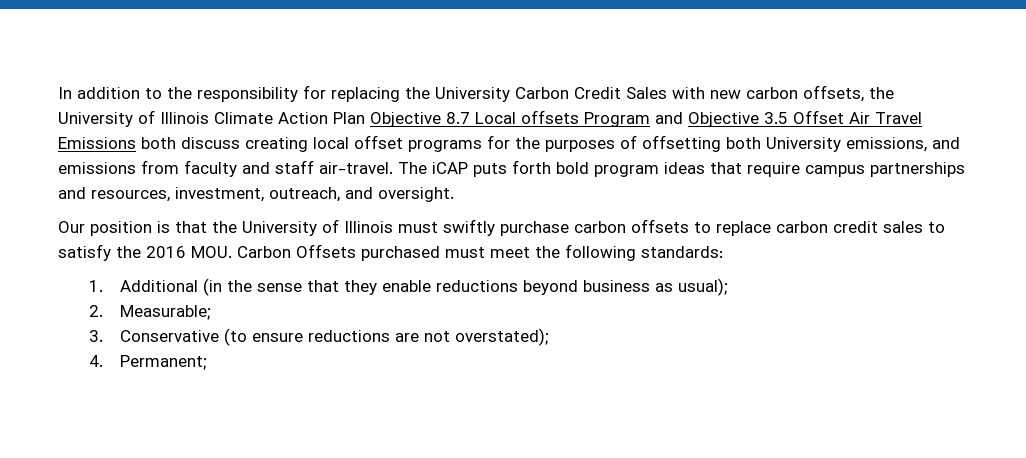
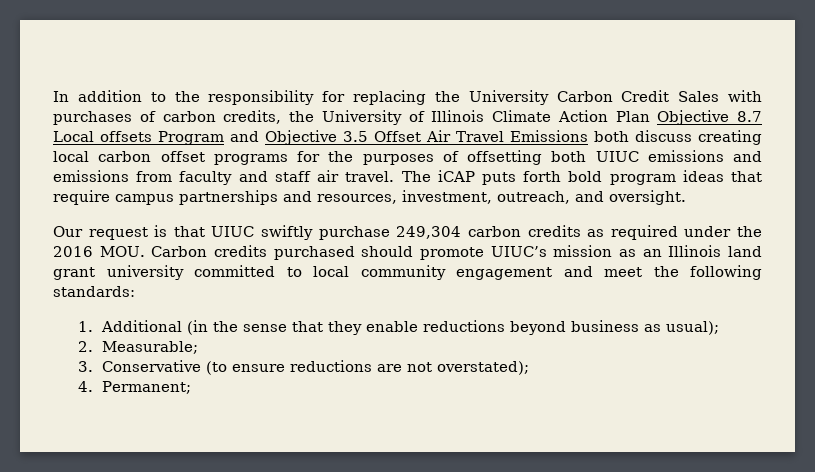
- In addition to the responsibility for replacing the University Carbon Credit Sales with new carbon offsets, the University of Illinois Climate Action Plan Objective 8.7 Local offsets Program and Objective 3.5 Offset Air Travel Emissions both discuss creating local offset programs for the purposes of offsetting both University emissions, and emissions from faculty and staff air-travel.
+ In addition to the responsibility for replacing the University Carbon Credit Sales with purchases of carbon credits, the University of Illinois Climate Action Plan Objective 8.7 Local offsets Program and Objective 3.5 Offset Air Travel Emissions both discuss creating local carbon offset programs for the purposes of offsetting both UIUC emissions and emissions from faculty and staff air travel.
- Our position is that the University of Illinois must swiftly purchase carbon offsets to replace carbon credit sales to satisfy the 2016 MOU. Carbon Offsets purchased must meet the following standards:
+ Our request is that UIUC swiftly purchase 249,304 carbon credits as required under the 2016 MOU. Carbon credits purchased should promote UIUC’s mission as an Illinois land grant university committed to local community engagement and meet the following standards:

